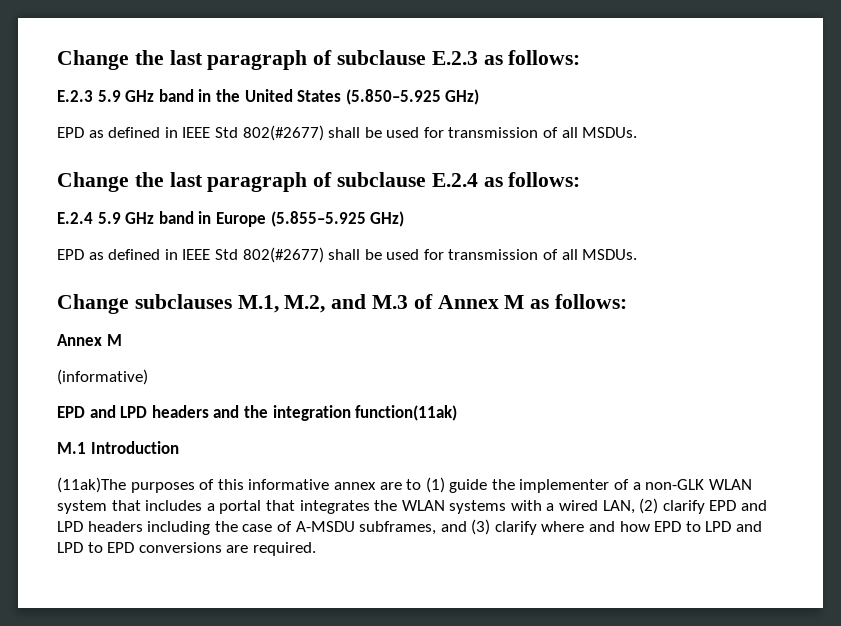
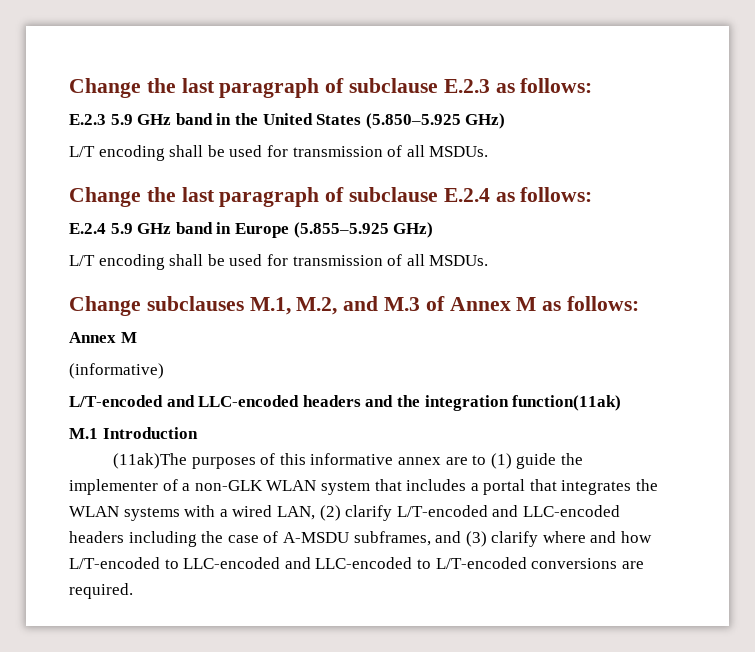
  E.2.3 5.9 GHz band in the United States (5.850–5.925 GHz)
- EPD as defined in IEEE Std 802(#2677) shall be used for transmission of all MSDUs.
+ L/T encoding shall be used for transmission of all MSDUs.
  E.2.4 5.9 GHz band in Europe (5.855–5.925 GHz)
- EPD as defined in IEEE Std 802(#2677) shall be used for transmission of all MSDUs.
+ L/T encoding shall be used for transmission of all MSDUs.
- EPD and LPD headers and the integration function(11ak)
+ L/T-encoded and LLC-encoded headers and the integration function(11ak)
- (11ak)The purposes of this informative annex are to (1) guide the implementer of a non-GLK WLAN system that includes a portal that integrates the WLAN systems with a wired LAN, (2) clarify EPD and LPD headers including the case of A-MSDU subframes, and (3) clarify where and how EPD to LPD and LPD to EPD conversions are required.
+ (11ak)The purposes of this informative annex are to (1) guide the implementer of a non-GLK WLAN system that includes a portal that integrates the WLAN systems with a wired LAN, (2) clarify L/T-encoded and LLC-encoded headers including the case of A-MSDU subframes, and (3) clarify where and how L/T-encoded to LLC-encoded and LLC-encoded to L/T-encoded conversions are required.

